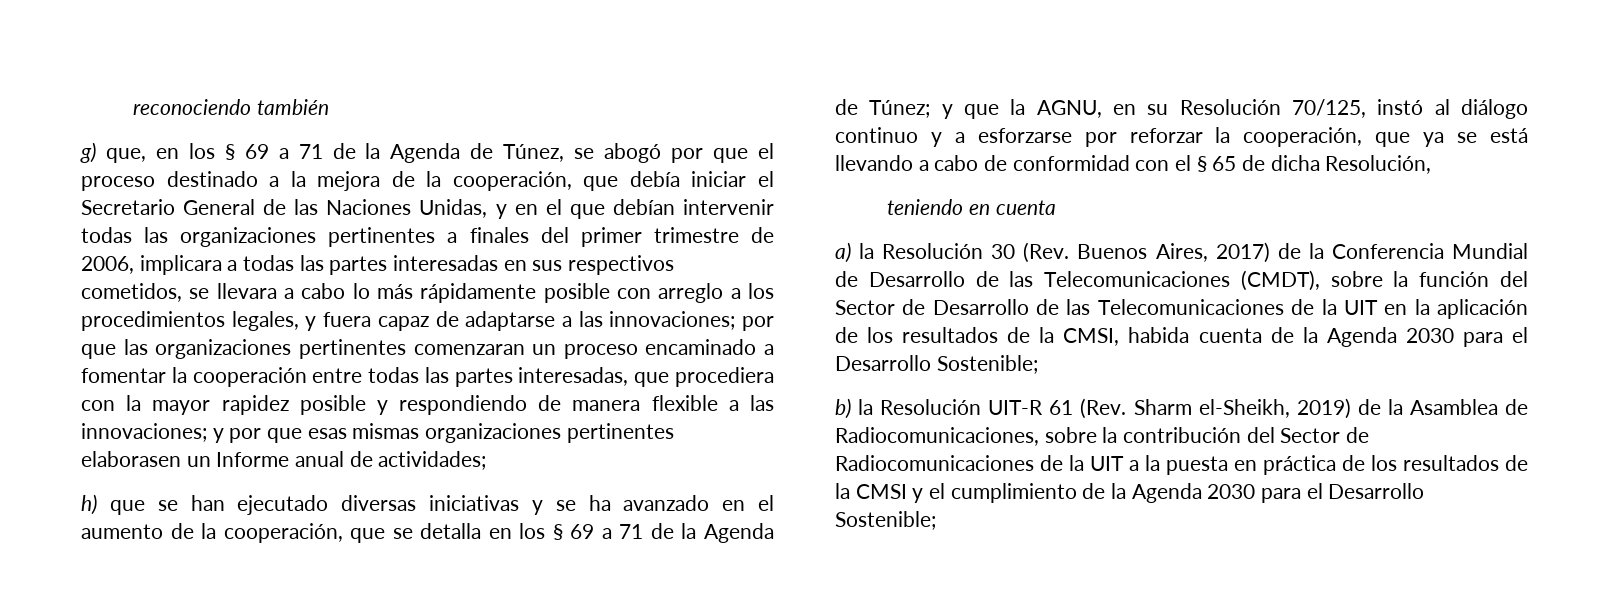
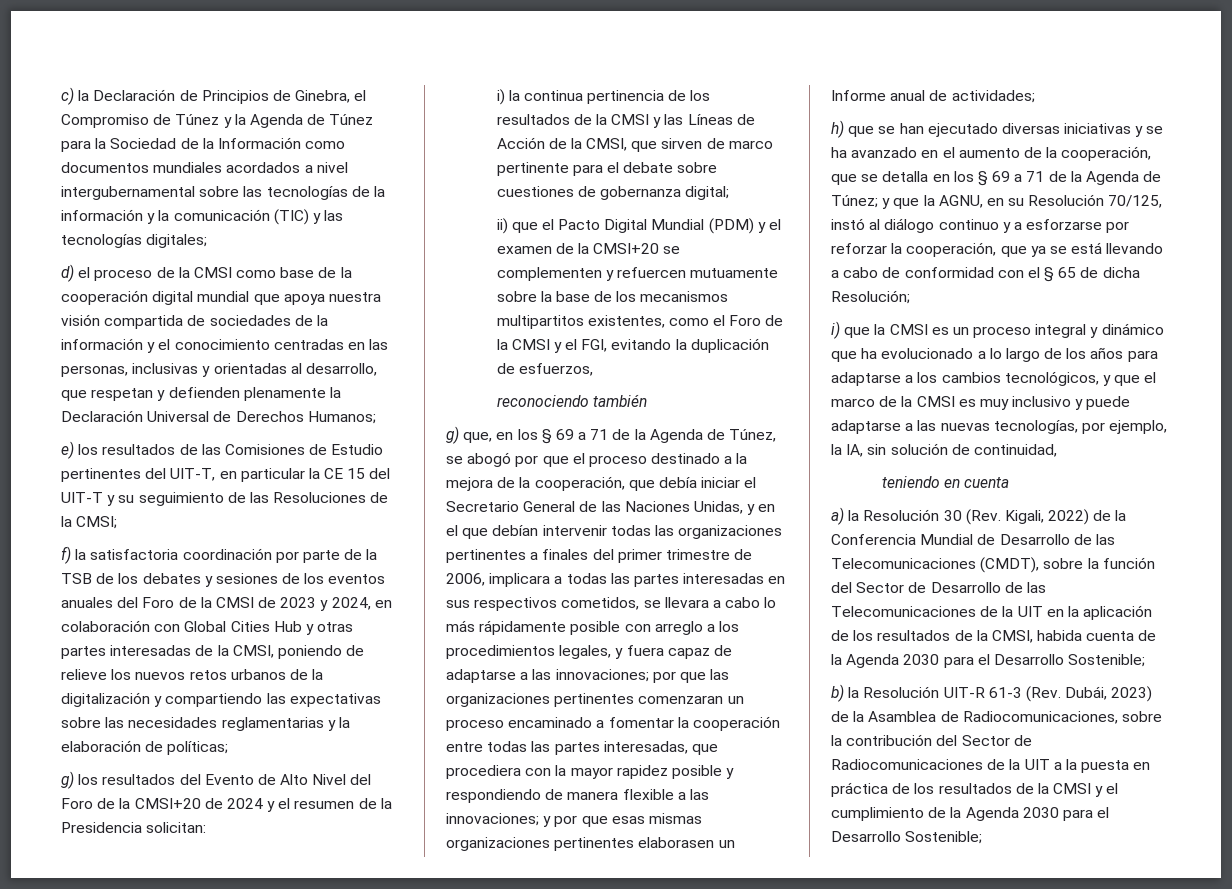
+ c) la Declaración de Principios de Ginebra, el Compromiso de Túnez y la Agenda de Túnez para la Sociedad de la Información como documentos mundiales acordados a nivel intergubernamental sobre las tecnologías de la información y la comunicación (TIC) y las tecnologías digitales;
+ d) el proceso de la CMSI como base de la cooperación digital mundial que apoya nuestra visión compartida de sociedades de la información y el conocimiento centradas en las personas, inclusivas y orientadas al desarrollo, que respetan y defienden plenamente la Declaración Universal de Derechos Humanos;
+ e) los resultados de las Comisiones de Estudio pertinentes del UIT-T, en particular la CE 15 del UIT-T y su seguimiento de las Resoluciones de la CMSI;
+ f) la satisfactoria coordinación por parte de la TSB de los debates y sesiones de los eventos anuales del Foro de la CMSI de 2023 y 2024, en colaboración con Global Cities Hub y otras partes interesadas de la CMSI, poniendo de relieve los nuevos retos urbanos de la digitalización y compartiendo las expectativas sobre las necesidades reglamentarias y la elaboración de políticas;
+ g) los resultados del Evento de Alto Nivel del Foro de la CMSI+20 de 2024 y el resumen de la Presidencia solicitan:
+ i) la continua pertinencia de los resultados de la CMSI y las Líneas de Acción de la CMSI, que sirven de marco pertinente para el debate sobre cuestiones de gobernanza digital;
+ ii) que el Pacto Digital Mundial (PDM) y el examen de la CMSI+20 se complementen y refuercen mutuamente sobre la base de los mecanismos multipartitos existentes, como el Foro de la CMSI y el FGI, evitando la duplicación de esfuerzos,
- y que la AGNU, en su Resolución 70/125, instó al diálogo continuo y a esforzarse por reforzar la cooperación, que ya se está llevando a cabo de conformidad con el § 65 de dicha Resolución,
+ y que la AGNU, en su Resolución 70/125, instó al diálogo continuo y a esforzarse por reforzar la cooperación, que ya se está llevando a cabo de conformidad con el § 65 de dicha Resolución;
+ i) que la CMSI es un proceso integral y dinámico que ha evolucionado a lo largo de los años para adaptarse a los cambios tecnológicos, y que el marco de la CMSI es muy inclusivo y puede adaptarse a las nuevas tecnologías, por ejemplo, la IA, sin solución de continuidad,
- a) la Resolución 30 (Rev. Buenos Aires, 2017) de la Conferencia Mundial de Desarrollo de las Telecomunicaciones (CMDT), sobre la función del Sector de Desarrollo de las Telecomunicaciones de la UIT en la aplicación de los resultados de la CMSI, habida cuenta de la Agenda 2030 para el Desarrollo Sostenible;
+ a) la Resolución 30 (Rev. Kigali, 2022) de la Conferencia Mundial de Desarrollo de las Telecomunicaciones (CMDT), sobre la función del Sector de Desarrollo de las Telecomunicaciones de la UIT en la aplicación de los resultados de la CMSI, habida cuenta de la Agenda 2030 para el Desarrollo Sostenible;
- b) la Resolución UIT-R 61 (Rev. Sharm el-Sheikh, 2019) de la Asamblea de Radiocomunicaciones, sobre la contribución del Sector de Radiocomunicaciones de la UIT a la puesta en práctica de los resultados de la CMSI y el cumplimiento de la Agenda 2030 para el Desarrollo Sostenible;
+ b) la Resolución UIT-R 61-3 (Rev. Dubái, 2023) de la Asamblea de Radiocomunicaciones, sobre la contribución del Sector de Radiocomunicaciones de la UIT a la puesta en práctica de los resultados de la CMSI y el cumplimiento de la Agenda 2030 para el Desarrollo Sostenible;

